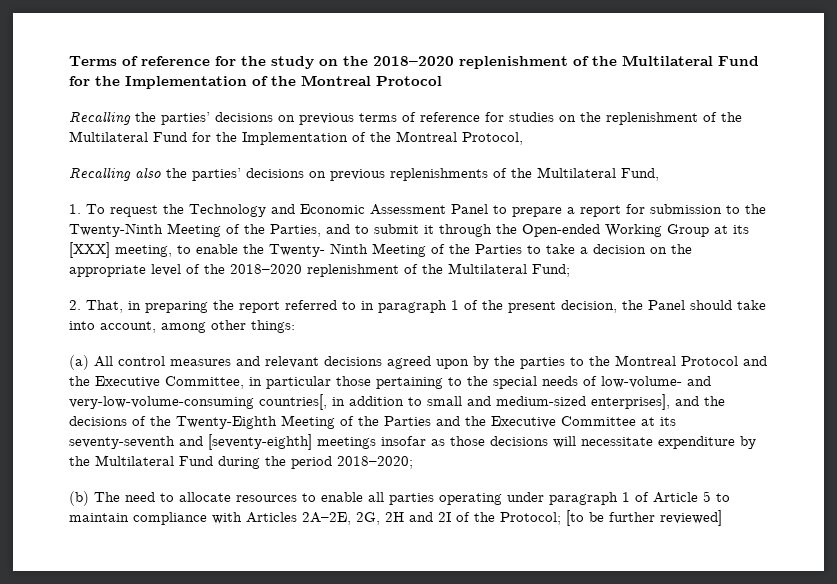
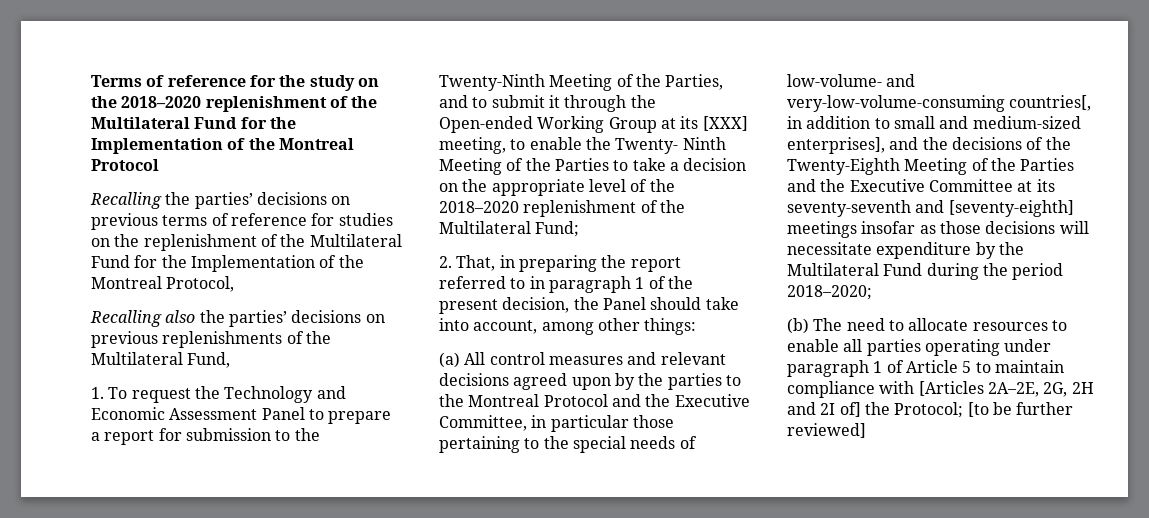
- (b) The need to allocate resources to enable all parties operating under paragraph 1 of Article 5 to maintain compliance with Articles 2A–2E, 2G, 2H and 2I of the Protocol; [to be further reviewed]
+ (b) The need to allocate resources to enable all parties operating under paragraph 1 of Article 5 to maintain compliance with [Articles 2A–2E, 2G, 2H and 2I of] the Protocol; [to be further reviewed]

